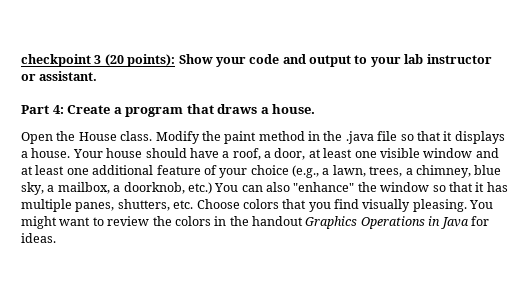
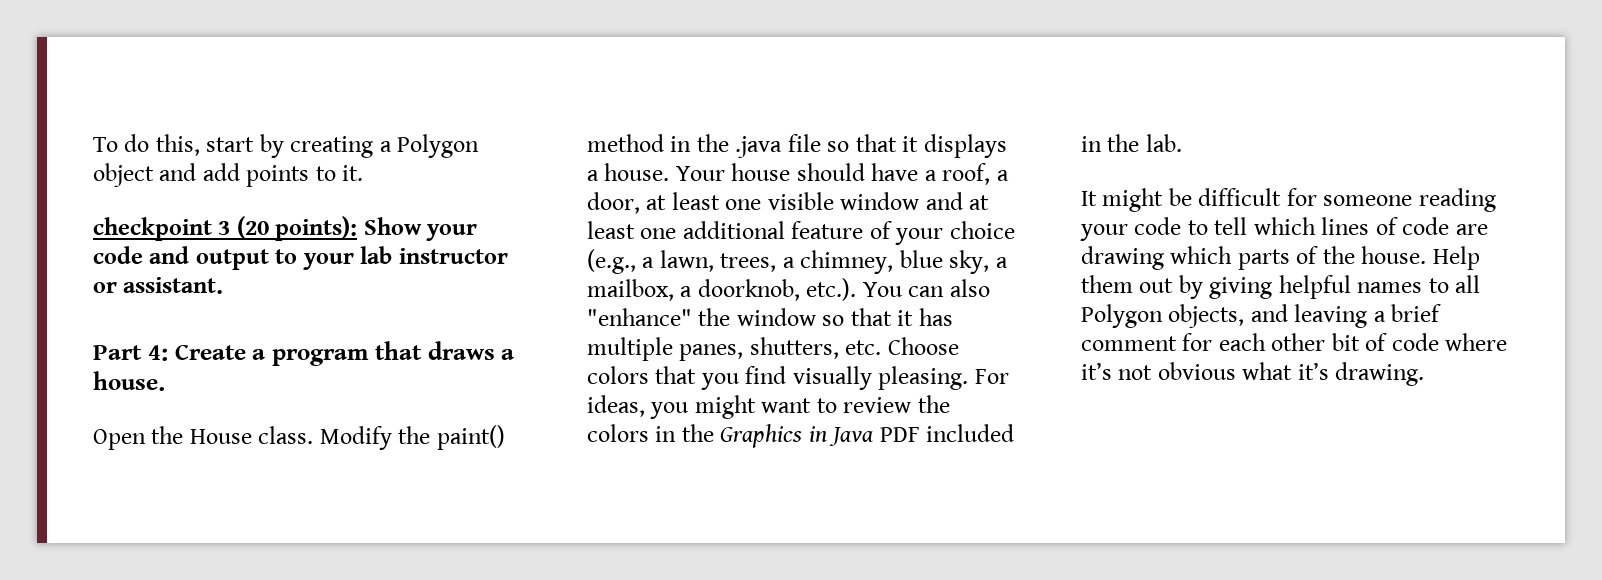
+ To do this, start by creating a Polygon object and add points to it.
- Modify the paint method in the .java file so that it displays a house.
+ Modify the paint() method in the .java file so that it displays a house.
- Your house should have a roof, a door, at least one visible window and at least one additional feature of your choice (e.g., a lawn, trees, a chimney, blue sky, a mailbox, a doorknob, etc.) You can also "enhance" the window so that it has multiple panes, shutters, etc. Choose colors that you find visually pleasing.
+ Your house should have a roof, a door, at least one visible window and at least one additional feature of your choice (e.g., a lawn, trees, a chimney, blue sky, a mailbox, a doorknob, etc.). You can also "enhance" the window so that it has multiple panes, shutters, etc. Choose colors that you find visually pleasing.
- You might want to review the colors in the handout Graphics Operations in Java for ideas.
+ For ideas, you might want to review the colors in the Graphics in Java PDF included in the lab.
+ It might be difficult for someone reading your code to tell which lines of code are drawing which parts of the house. Help them out by giving helpful names to all Polygon objects, and leaving a brief comment for each other bit of code where it’s not obvious what it’s drawing.

